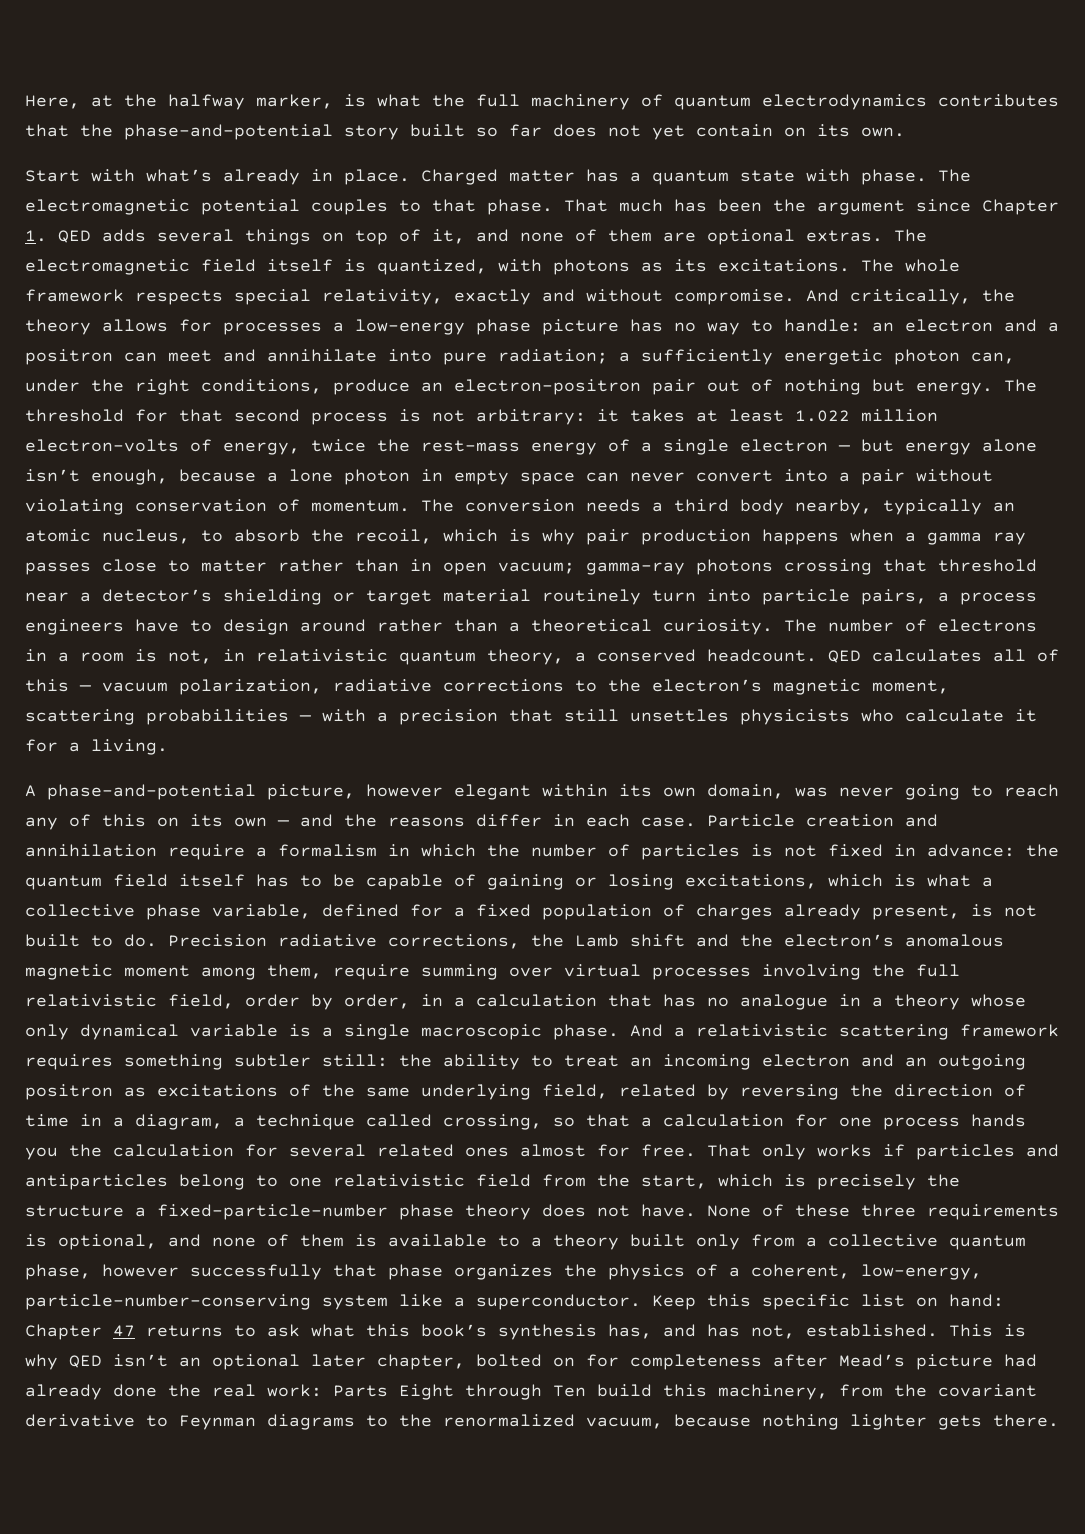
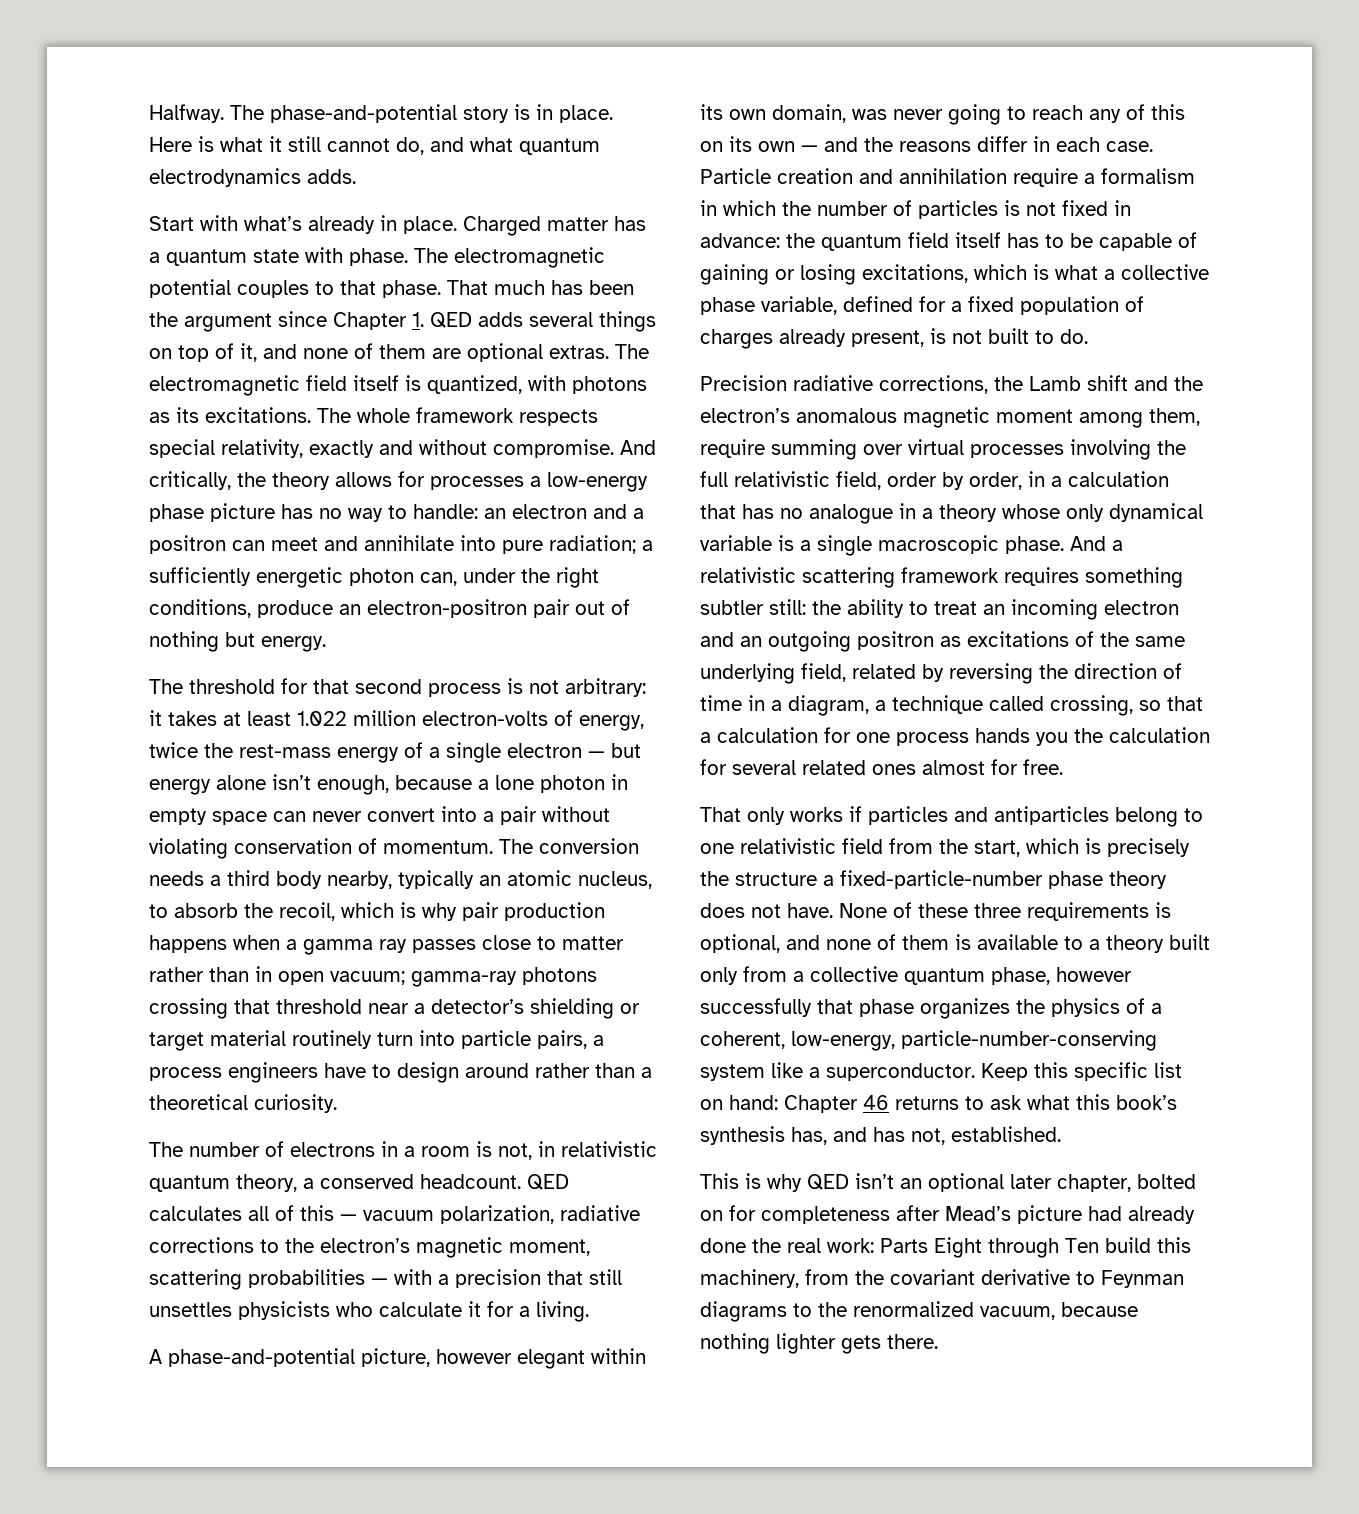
- Here, at the halfway marker, is what the full machinery of quantum electrodynamics contributes that the phase-and-potential story built so far does not yet contain on its own.
+ Halfway. The phase-and-potential story is in place. Here is what it still cannot do, and what quantum electrodynamics adds.
- a sufficiently energetic photon can, under the right conditions, produce an electron-positron pair out of nothing but energy. The threshold for that second process is not arbitrary:
+ a sufficiently energetic photon can, under the right conditions, produce an electron-positron pair out of nothing but energy.
+ The threshold for that second process is not arbitrary:
- gamma-ray photons crossing that threshold near a detector’s shielding or target material routinely turn into particle pairs, a process engineers have to design around rather than a theoretical curiosity. The number of electrons in a room is not, in relativistic quantum theory, a conserved headcount.
+ gamma-ray photons crossing that threshold near a detector’s shielding or target material routinely turn into particle pairs, a process engineers have to design around rather than a theoretical curiosity.
+ The number of electrons in a room is not, in relativistic quantum theory, a conserved headcount.
- the quantum field itself has to be capable of gaining or losing excitations, which is what a collective phase variable, defined for a fixed population of charges already present, is not built to do. Precision radiative corrections, the Lamb shift and the electron’s anomalous magnetic moment among them, require summing over virtual processes involving the full relativistic field, order by order, in a calculation that has no analogue in a theory whose only dynamical variable is a single macroscopic phase.
+ the quantum field itself has to be capable of gaining or losing excitations, which is what a collective phase variable, defined for a fixed population of charges already present, is not built to do.
+ Precision radiative corrections, the Lamb shift and the electron’s anomalous magnetic moment among them, require summing over virtual processes involving the full relativistic field, order by order, in a calculation that has no analogue in a theory whose only dynamical variable is a single macroscopic phase.
- the ability to treat an incoming electron and an outgoing positron as excitations of the same underlying field, related by reversing the direction of time in a diagram, a technique called crossing, so that a calculation for one process hands you the calculation for several related ones almost for free. That only works if particles and antiparticles belong to one relativistic field from the start, which is precisely the structure a fixed-particle-number phase theory does not have.
+ the ability to treat an incoming electron and an outgoing positron as excitations of the same underlying field, related by reversing the direction of time in a diagram, a technique called crossing, so that a calculation for one process hands you the calculation for several related ones almost for free.
+ That only works if particles and antiparticles belong to one relativistic field from the start, which is precisely the structure a fixed-particle-number phase theory does not have.
- Chapter 47 returns to ask what this book’s synthesis has, and has not, established. This is why QED isn’t an optional later chapter, bolted on for completeness after Mead’s picture had already done the real work:
+ Chapter 46 returns to ask what this book’s synthesis has, and has not, established.
+ This is why QED isn’t an optional later chapter, bolted on for completeness after Mead’s picture had already done the real work:

